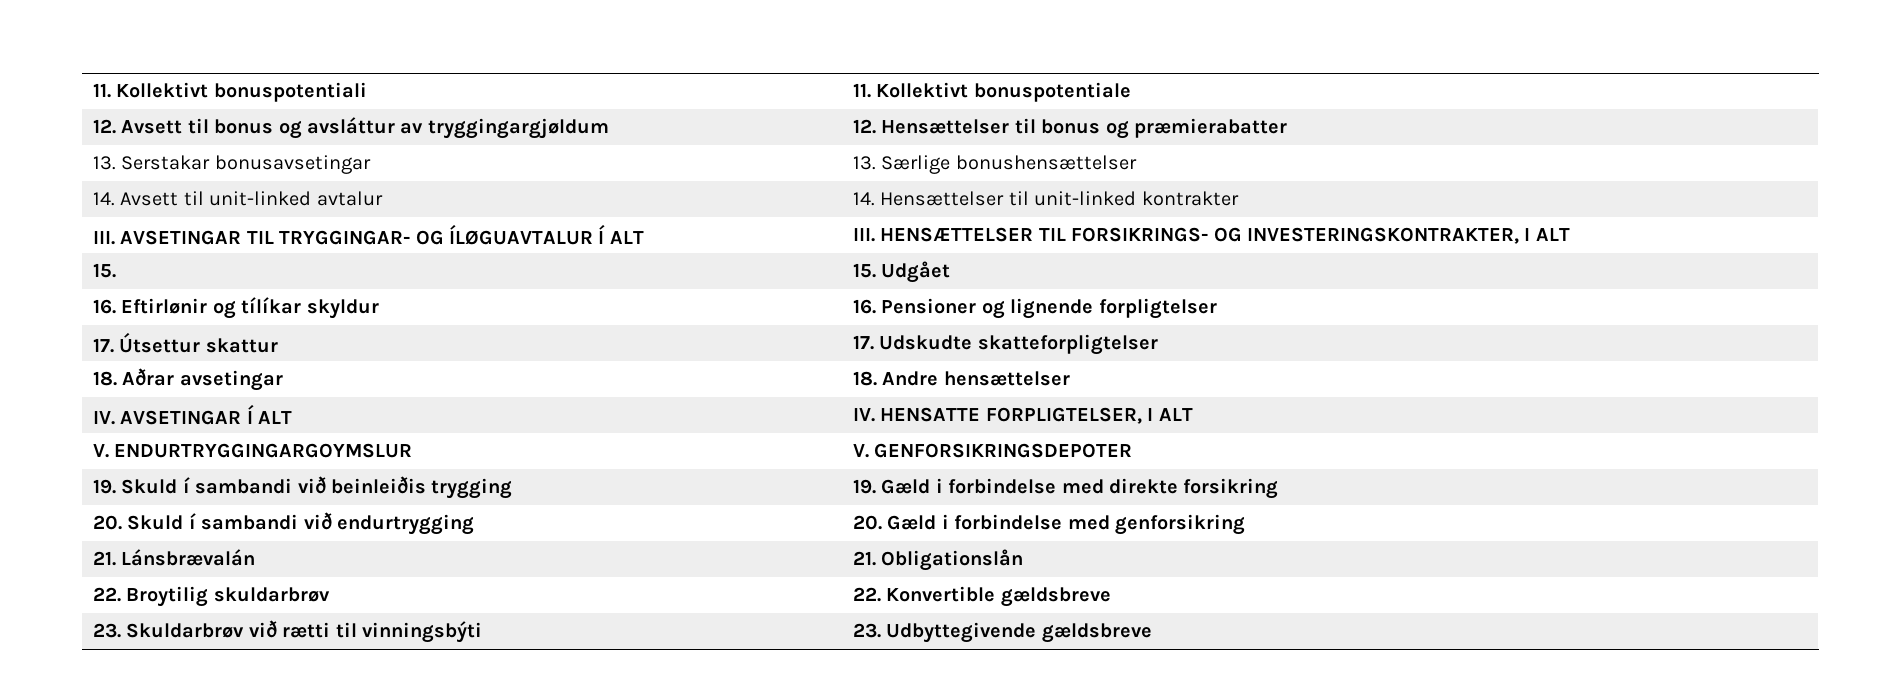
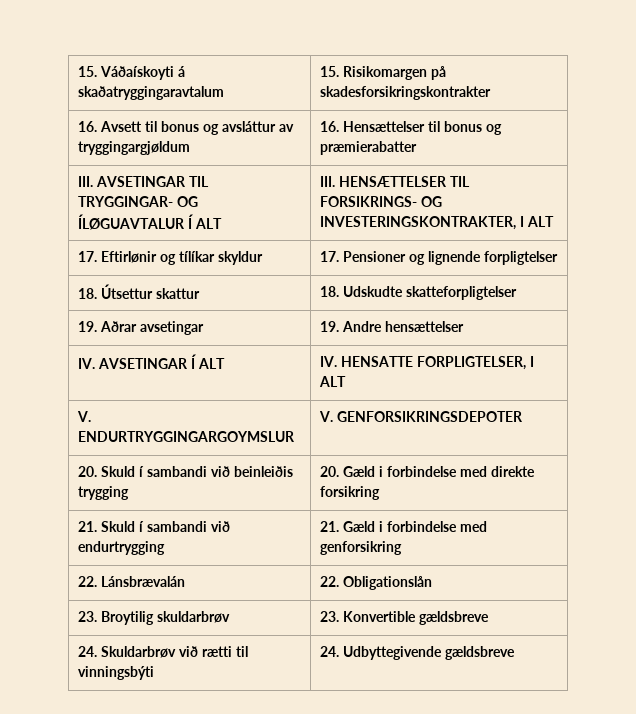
- 11. Kollektivt bonuspotentiali | 11. Kollektivt bonuspotentiale
- 12. Avsett til bonus og avsláttur av tryggingargjøldum | 12. Hensættelser til bonus og præmierabatter
+ 15. Váðaískoyti á skaðatryggingaravtalum | 15. Risikomargen på skadesforsikringskontrakter
+ 16. Avsett til bonus og avsláttur av tryggingargjøldum | 16. Hensættelser til bonus og præmierabatter
- 13. Serstakar bonusavsetingar | 13. Særlige bonushensættelser
- 14. Avsett til unit-linked avtalur | 14. Hensættelser til unit-linked kontrakter
- 15. | 15. Udgået
- 16. Eftirlønir og tílíkar skyldur | 16. Pensioner og lignende forpligtelser
+ 17. Eftirlønir og tílíkar skyldur | 17. Pensioner og lignende forpligtelser
- 17. Útsettur skattur | 17. Udskudte skatteforpligtelser
+ 18. Útsettur skattur | 18. Udskudte skatteforpligtelser
- 18. Aðrar avsetingar | 18. Andre hensættelser
+ 19. Aðrar avsetingar | 19. Andre hensættelser
- 19. Skuld í sambandi við beinleiðis trygging | 19. Gæld i forbindelse med direkte forsikring
+ 20. Skuld í sambandi við beinleiðis trygging | 20. Gæld i forbindelse med direkte forsikring
- 20. Skuld í sambandi við endurtrygging | 20. Gæld i forbindelse med genforsikring
+ 21. Skuld í sambandi við endurtrygging | 21. Gæld i forbindelse med genforsikring
- 21. Lánsbrævalán | 21. Obligationslån
+ 22. Lánsbrævalán | 22. Obligationslån
- 22. Broytilig skuldarbrøv | 22. Konvertible gældsbreve
+ 23. Broytilig skuldarbrøv | 23. Konvertible gældsbreve
- 23. Skuldarbrøv við rætti til vinningsbýti | 23. Udbyttegivende gældsbreve
+ 24. Skuldarbrøv við rætti til vinningsbýti | 24. Udbyttegivende gældsbreve

